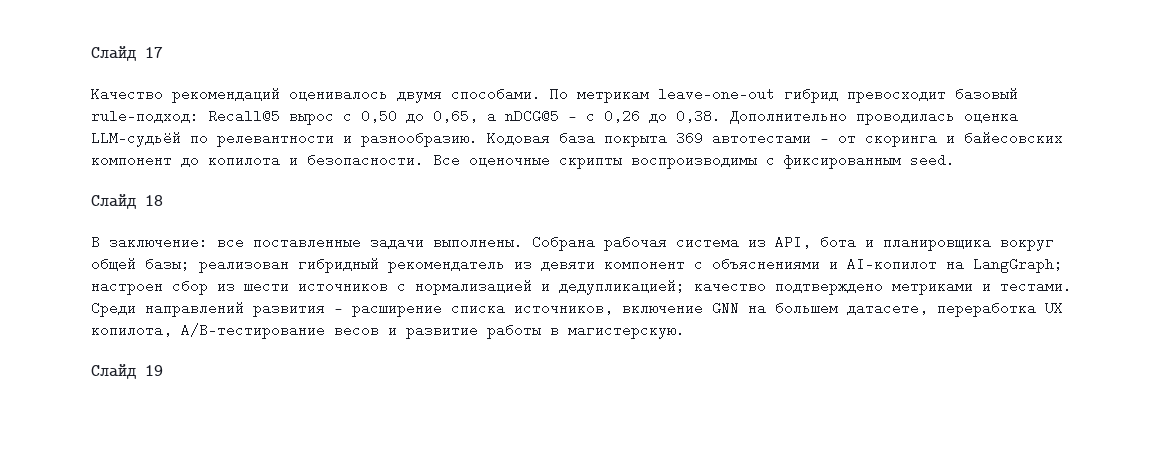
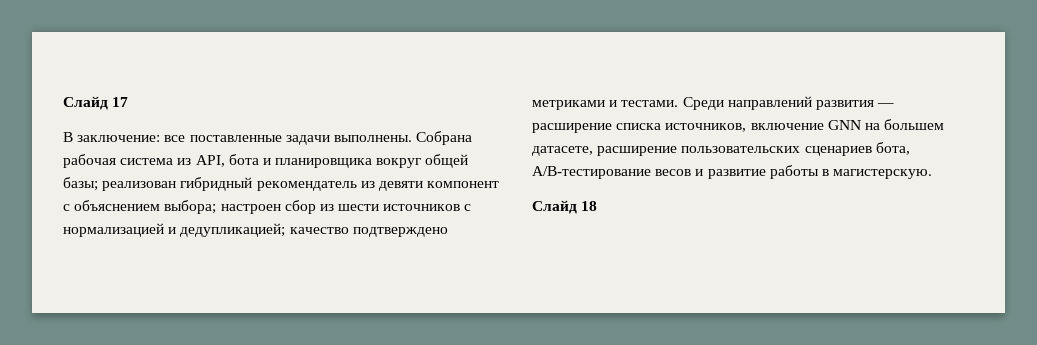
- Качество рекомендаций оценивалось двумя способами. По метрикам leave-one-out гибрид превосходит базовый rule-подход: Recall@5 вырос с 0,50 до 0,65, а nDCG@5 — с 0,26 до 0,38. Дополнительно проводилась оценка LLM-судьёй по релевантности и разнообразию. Кодовая база покрыта 369 автотестами — от скоринга и байесовских компонент до копилота и безопасности. Все оценочные скрипты воспроизводимы с фиксированным seed.
- Слайд 18
- Собрана рабочая система из API, бота и планировщика вокруг общей базы; реализован гибридный рекомендатель из девяти компонент с объяснениями и AI-копилот на LangGraph; настроен сбор из шести источников с нормализацией и дедупликацией; качество подтверждено метриками и тестами.
+ Собрана рабочая система из API, бота и планировщика вокруг общей базы; реализован гибридный рекомендатель из девяти компонент с объяснением выбора; настроен сбор из шести источников с нормализацией и дедупликацией; качество подтверждено метриками и тестами.
- Среди направлений развития — расширение списка источников, включение GNN на большем датасете, переработка UX копилота, A/B-тестирование весов и развитие работы в магистерскую.
+ Среди направлений развития — расширение списка источников, включение GNN на большем датасете, расширение пользовательских сценариев бота, A/B-тестирование весов и развитие работы в магистерскую.
- Слайд 19
+ Слайд 18

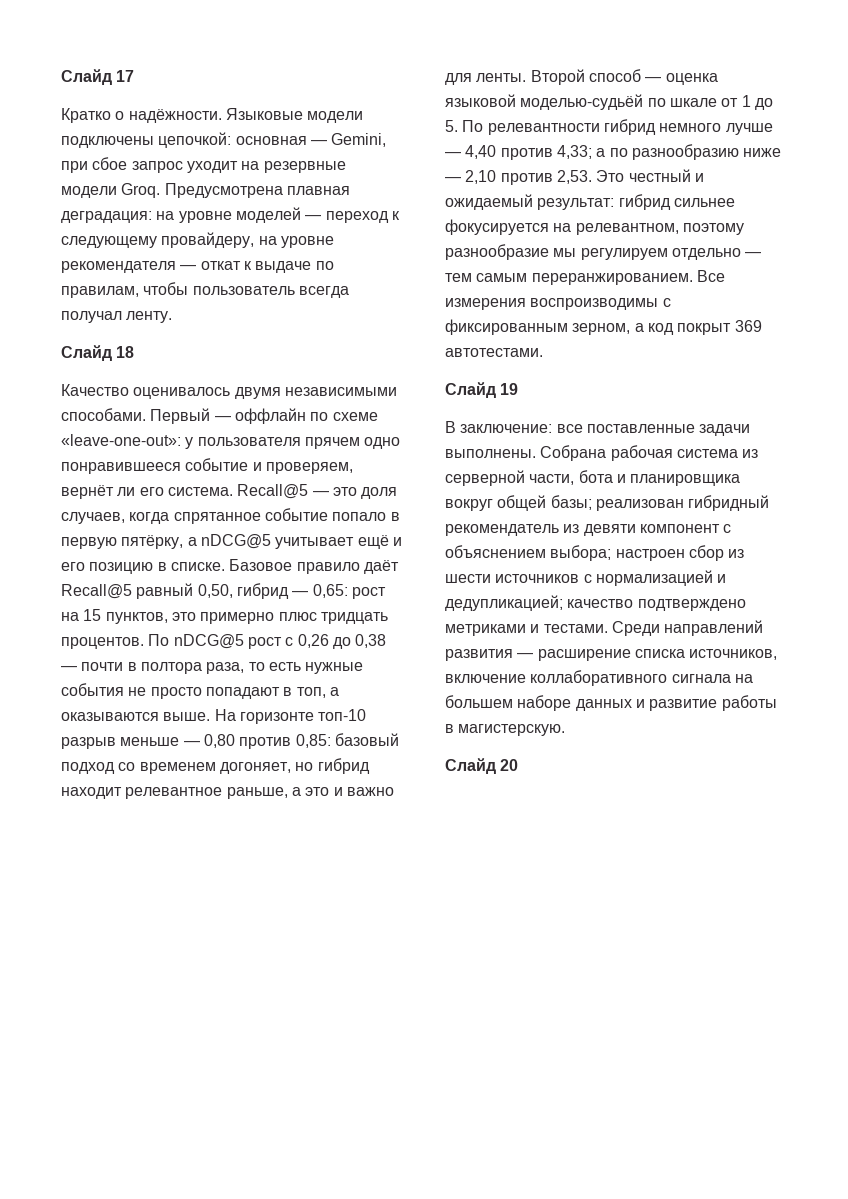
+ Кратко о надёжности. Языковые модели подключены цепочкой: основная — Gemini, при сбое запрос уходит на резервные модели Groq. Предусмотрена плавная деградация: на уровне моделей — переход к следующему провайдеру, на уровне рекомендателя — откат к выдаче по правилам, чтобы пользователь всегда получал ленту.
+ Слайд 18
+ Качество оценивалось двумя независимыми способами. Первый — оффлайн по схеме «leave-one-out»: у пользователя прячем одно понравившееся событие и проверяем, вернёт ли его система. Recall@5 — это доля случаев, когда спрятанное событие попало в первую пятёрку, а nDCG@5 учитывает ещё и его позицию в списке. Базовое правило даёт Recall@5 равный 0,50, гибрид — 0,65: рост на 15 пунктов, это примерно плюс тридцать процентов. По nDCG@5 рост с 0,26 до 0,38 — почти в полтора раза, то есть нужные события не просто попадают в топ, а оказываются выше. На горизонте топ-10 разрыв меньше — 0,80 против 0,85: базовый подход со временем догоняет, но гибрид находит релевантное раньше, а это и важно для ленты. Второй способ — оценка языковой моделью-судьёй по шкале от 1 до 5. По релевантности гибрид немного лучше — 4,40 против 4,33; а по разнообразию ниже — 2,10 против 2,53. Это честный и ожидаемый результат: гибрид сильнее фокусируется на релевантном, поэтому разнообразие мы регулируем отдельно — тем самым переранжированием. Все измерения воспроизводимы с фиксированным зерном, а код покрыт 369 автотестами.
+ Слайд 19
- Собрана рабочая система из API, бота и планировщика вокруг общей базы; реализован гибридный рекомендатель из девяти компонент с объяснением выбора; настроен сбор из шести источников с нормализацией и дедупликацией; качество подтверждено метриками и тестами.
+ Собрана рабочая система из серверной части, бота и планировщика вокруг общей базы; реализован гибридный рекомендатель из девяти компонент с объяснением выбора; настроен сбор из шести источников с нормализацией и дедупликацией; качество подтверждено метриками и тестами.
- Среди направлений развития — расширение списка источников, включение GNN на большем датасете, расширение пользовательских сценариев бота, A/B-тестирование весов и развитие работы в магистерскую.
+ Среди направлений развития — расширение списка источников, включение коллаборативного сигнала на большем наборе данных и развитие работы в магистерскую.
- Слайд 18
+ Слайд 20

